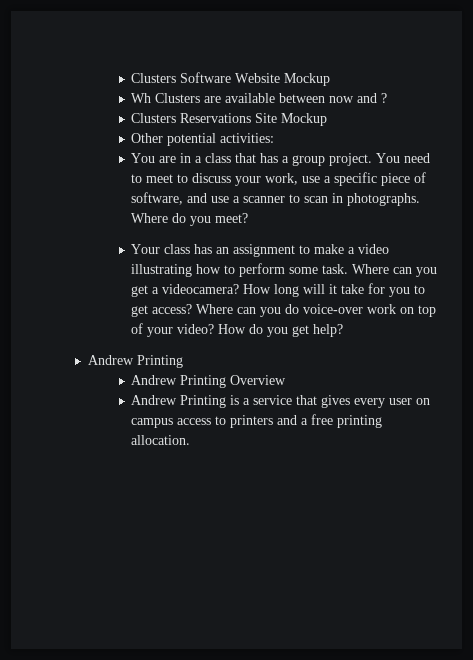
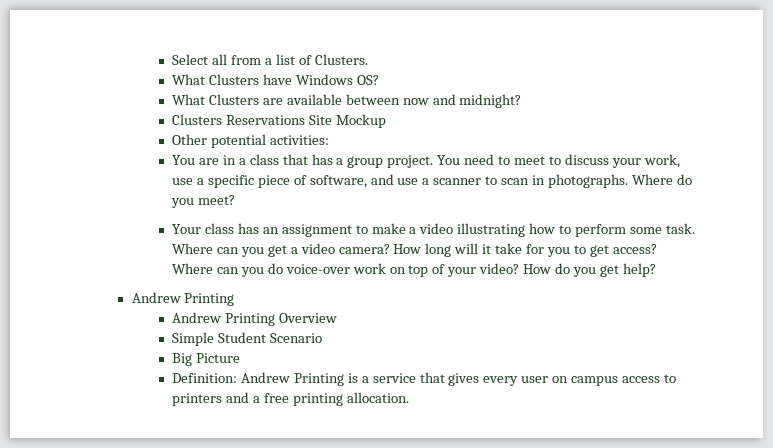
- Clusters Software Website Mockup
- Wh Clusters are available between now and ?
+ Select all from a list of Clusters.
+ What Clusters have Windows OS?
+ What Clusters are available between now and midnight?
- Where can you get a videocamera?
+ Where can you get a video camera?
- Andrew Printing is a service that gives every user on campus access to printers and a free printing allocation.
+ Simple Student Scenario
+ Big Picture
+ Definition: Andrew Printing is a service that gives every user on campus access to printers and a free printing allocation.

